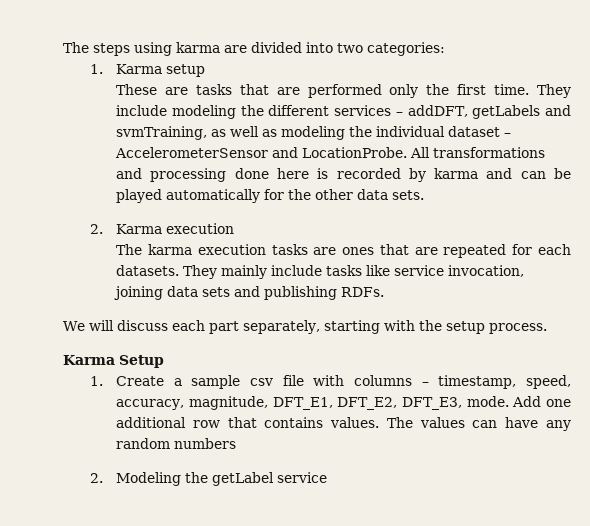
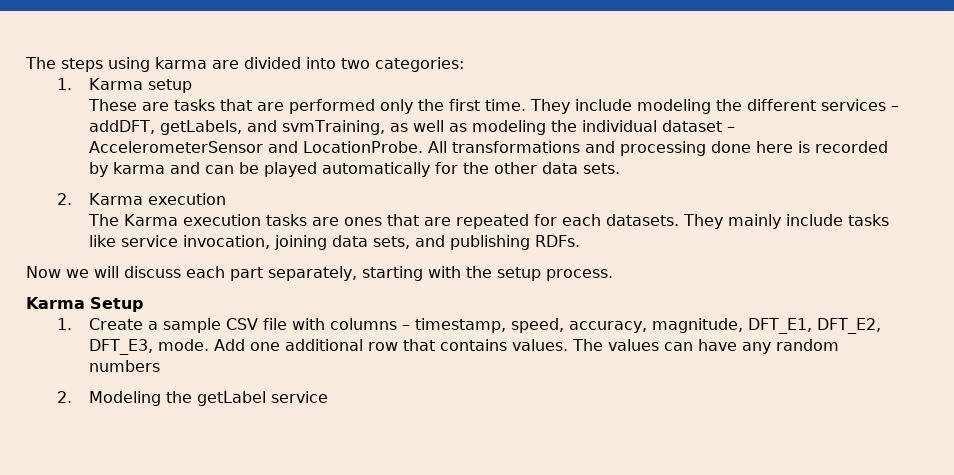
- They include modeling the different services – addDFT, getLabels and svmTraining, as well as modeling the individual dataset – AccelerometerSensor and LocationProbe.
+ They include modeling the different services – addDFT, getLabels, and svmTraining, as well as modeling the individual dataset – AccelerometerSensor and LocationProbe.
- The karma execution tasks are ones that are repeated for each datasets.
+ The Karma execution tasks are ones that are repeated for each datasets.
- They mainly include tasks like service invocation, joining data sets and publishing RDFs.
+ They mainly include tasks like service invocation, joining data sets, and publishing RDFs.
- We will discuss each part separately, starting with the setup process.
+ Now we will discuss each part separately, starting with the setup process.
- 1. Create a sample csv file with columns – timestamp, speed, accuracy, magnitude, DFT_E1, DFT_E2, DFT_E3, mode.
+ 1. Create a sample CSV file with columns – timestamp, speed, accuracy, magnitude, DFT_E1, DFT_E2, DFT_E3, mode.

